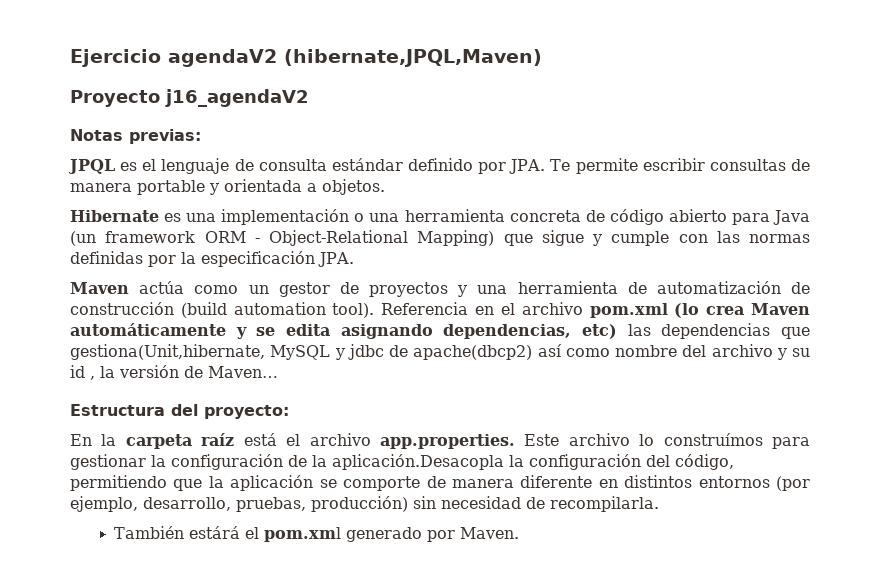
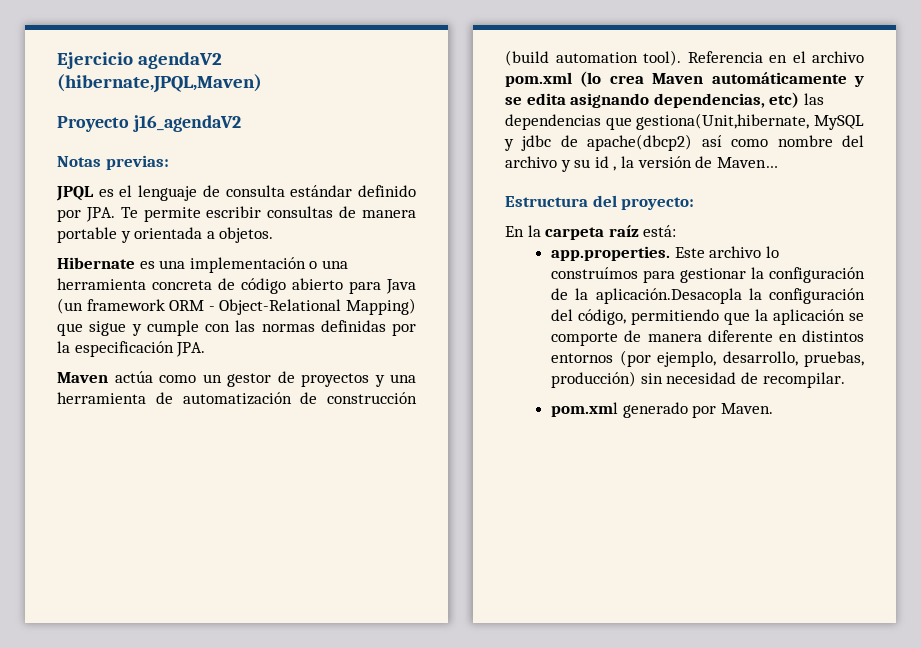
- En la carpeta raíz está el archivo app.properties. Este archivo lo construímos para gestionar la configuración de la aplicación.Desacopla la configuración del código, permitiendo que la aplicación se comporte de manera diferente en distintos entornos (por ejemplo, desarrollo, pruebas, producción) sin necesidad de recompilarla.
- También estárá el pom.xml generado por Maven.
+ En la carpeta raíz está:
+ app.properties. Este archivo lo construímos para gestionar la configuración de la aplicación.Desacopla la configuración del código, permitiendo que la aplicación se comporte de manera diferente en distintos entornos (por ejemplo, desarrollo, pruebas, producción) sin necesidad de recompilar.
+ pom.xml generado por Maven.

